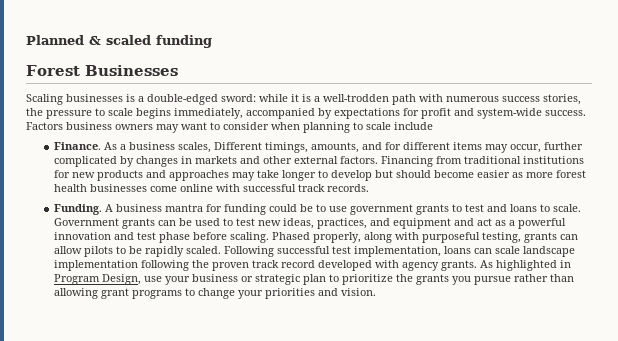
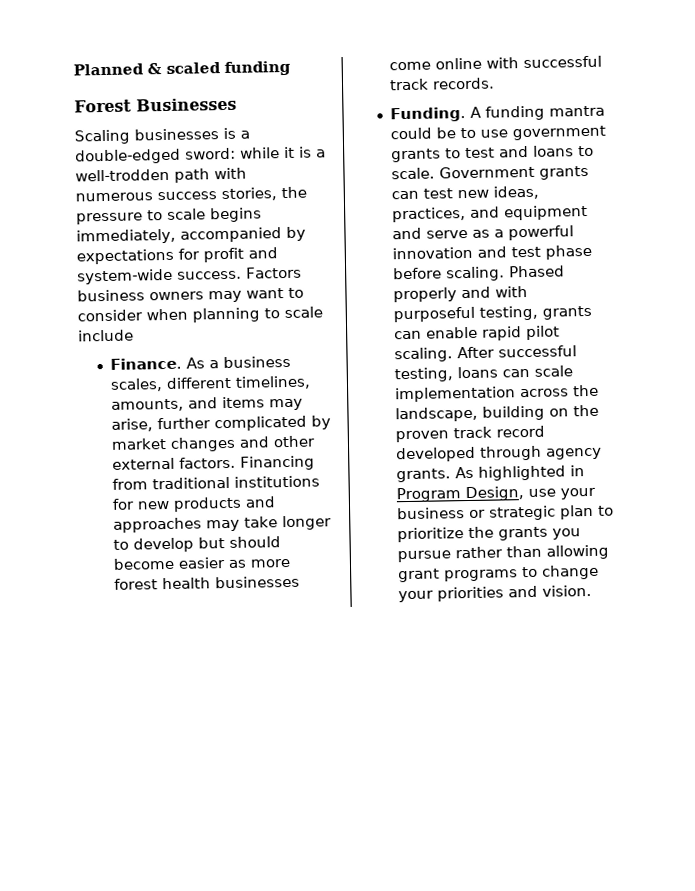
- As a business scales, Different timings, amounts, and for different items may occur, further complicated by changes in markets and other external factors.
+ As a business scales, different timelines, amounts, and items may arise, further complicated by market changes and other external factors.
- A business mantra for funding could be to use government grants to test and loans to scale.
+ A funding mantra could be to use government grants to test and loans to scale.
- Government grants can be used to test new ideas, practices, and equipment and act as a powerful innovation and test phase before scaling.
+ Government grants can test new ideas, practices, and equipment and serve as a powerful innovation and test phase before scaling.
- Phased properly, along with purposeful testing, grants can allow pilots to be rapidly scaled. Following successful test implementation, loans can scale landscape implementation following the proven track record developed with agency grants.
+ Phased properly and with purposeful testing, grants can enable rapid pilot scaling. After successful testing, loans can scale implementation across the landscape, building on the proven track record developed through agency grants.

